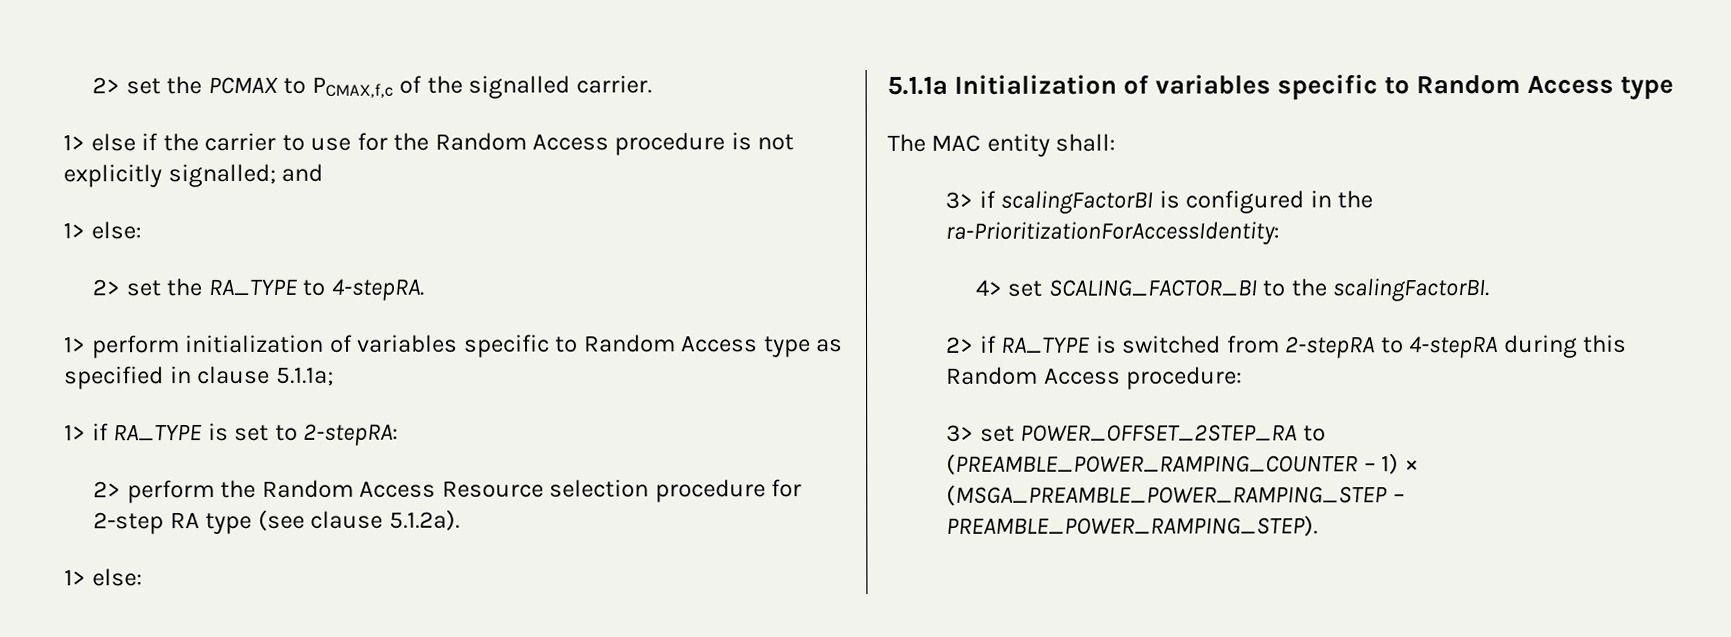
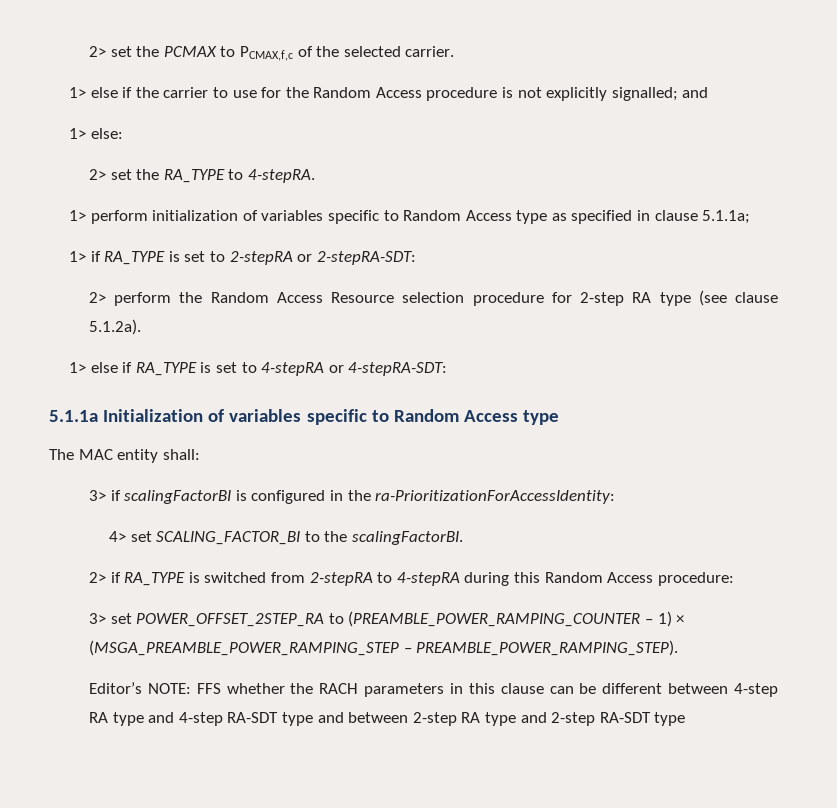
- 2> set the PCMAX to PCMAX,f,c of the signalled carrier.
+ 2> set the PCMAX to PCMAX,f,c of the selected carrier.
- 1> if RA_TYPE is set to 2-stepRA:
+ 1> if RA_TYPE is set to 2-stepRA or 2-stepRA-SDT:
  2> perform the Random Access Resource selection procedure for 2-step RA type (see clause 5.1.2a).
- 1> else:
+ 1> else if RA_TYPE is set to 4-stepRA or 4-stepRA-SDT:
+ Editor’s NOTE: FFS whether the RACH parameters in this clause can be different between 4-step RA type and 4-step RA-SDT type and between 2-step RA type and 2-step RA-SDT type

